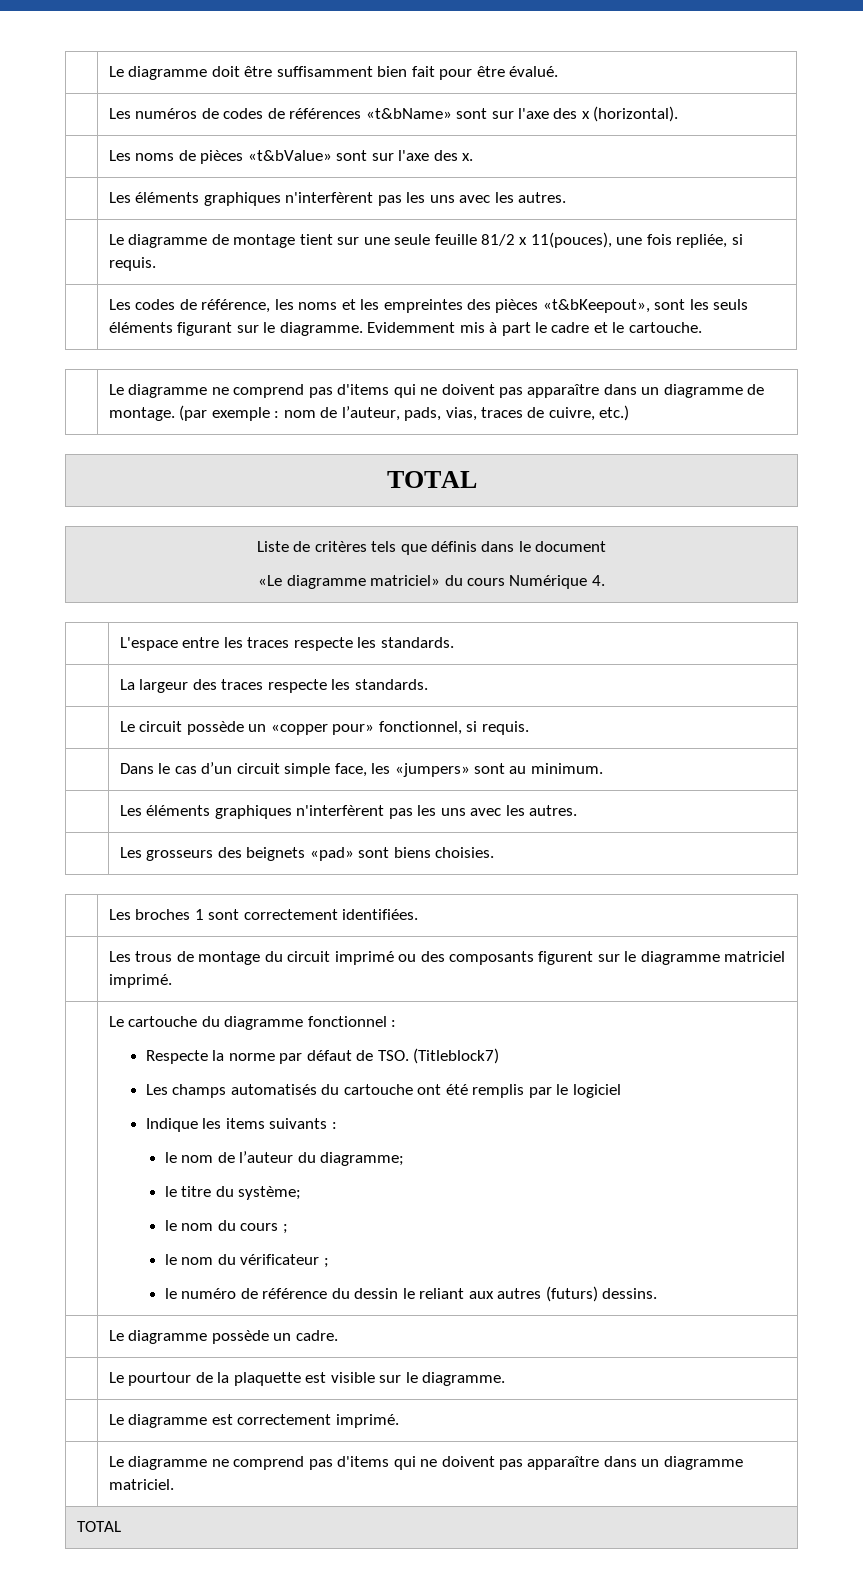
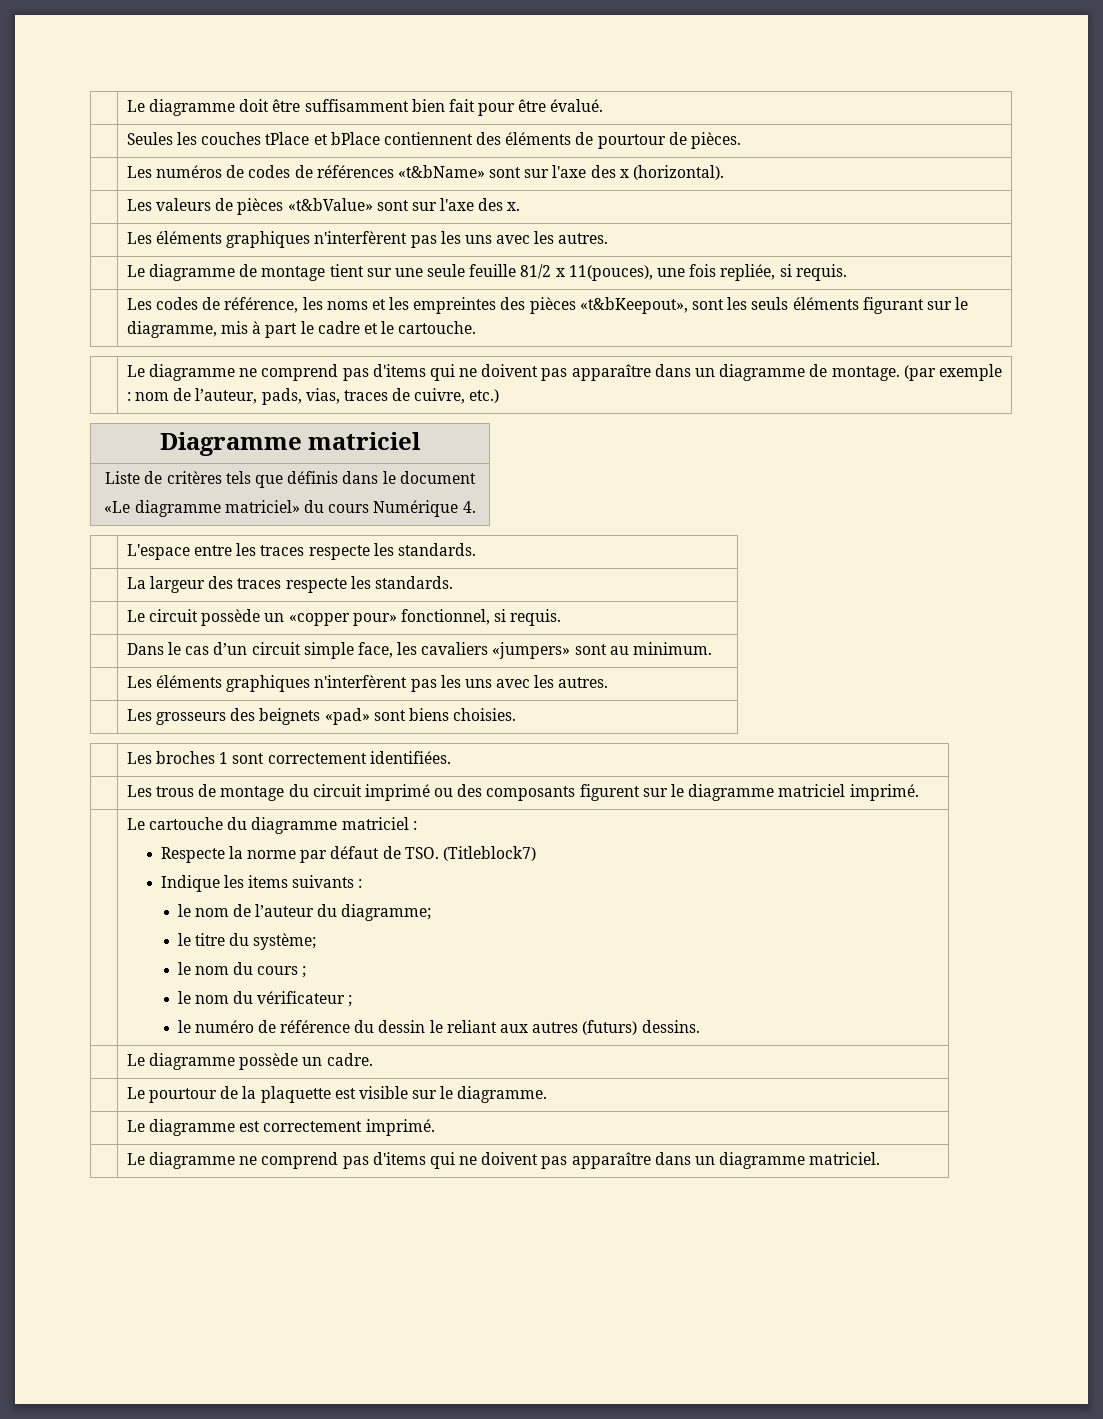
+ | Seules les couches tPlace et bPlace contiennent des éléments de pourtour de pièces.
- | Les noms de pièces «t&bValue» sont sur l'axe des x.
+ | Les valeurs de pièces «t&bValue» sont sur l'axe des x.
- | Les codes de référence, les noms et les empreintes des pièces «t&bKeepout», sont les seuls éléments figurant sur le diagramme. Evidemment mis à part le cadre et le cartouche.
+ | Les codes de référence, les noms et les empreintes des pièces «t&bKeepout», sont les seuls éléments figurant sur le diagramme, mis à part le cadre et le cartouche.
  | Le diagramme ne comprend pas d'items qui ne doivent pas apparaître dans un diagramme de montage. (par exemple : nom de l’auteur, pads, vias, traces de cuivre, etc.)
- TOTAL
+ Diagramme matriciel
- | Dans le cas d’un circuit simple face, les «jumpers» sont au minimum.
+ | Dans le cas d’un circuit simple face, les cavaliers «jumpers» sont au minimum.
- Le cartouche du diagramme fonctionnel :
+ Le cartouche du diagramme matriciel :
- Les champs automatisés du cartouche ont été remplis par le logiciel
  | Le diagramme ne comprend pas d'items qui ne doivent pas apparaître dans un diagramme matriciel.
- TOTAL

